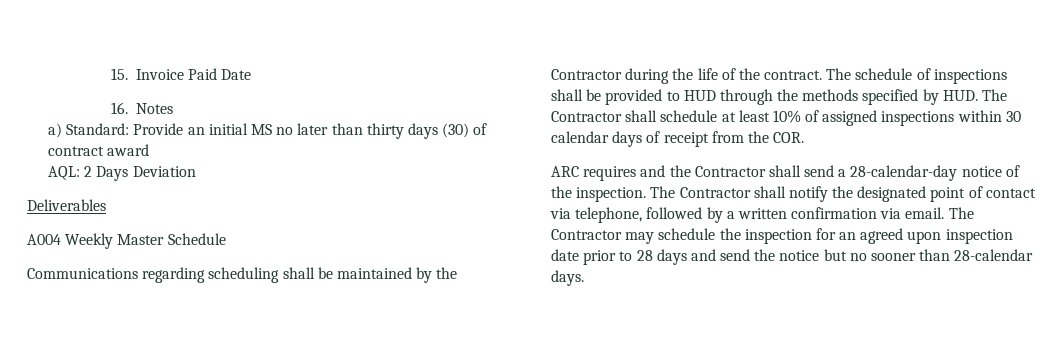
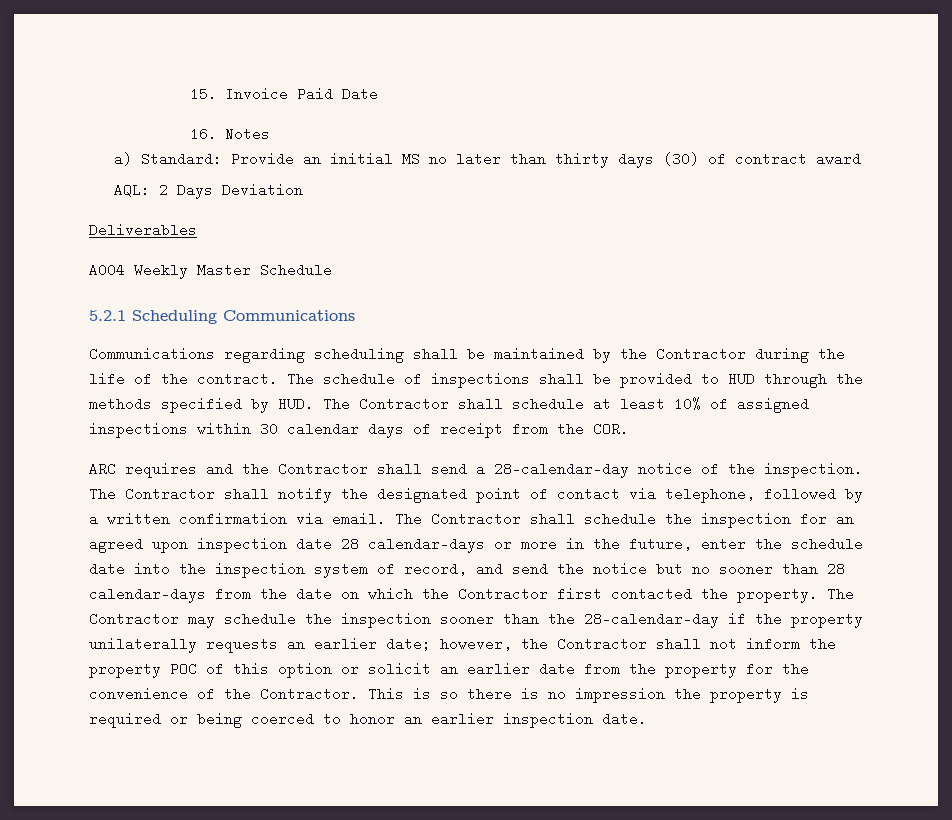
+ 5.2.1 Scheduling Communications
- The Contractor may schedule the inspection for an agreed upon inspection date prior to 28 days and send the notice but no sooner than 28-calendar days.
+ The Contractor shall schedule the inspection for an agreed upon inspection date 28 calendar-days or more in the future, enter the schedule date into the inspection system of record, and send the notice but no sooner than 28 calendar-days from the date on which the Contractor first contacted the property. The Contractor may schedule the inspection sooner than the 28-calendar-day if the property unilaterally requests an earlier date; however, the Contractor shall not inform the property POC of this option or solicit an earlier date from the property for the convenience of the Contractor. This is so there is no impression the property is required or being coerced to honor an earlier inspection date.

